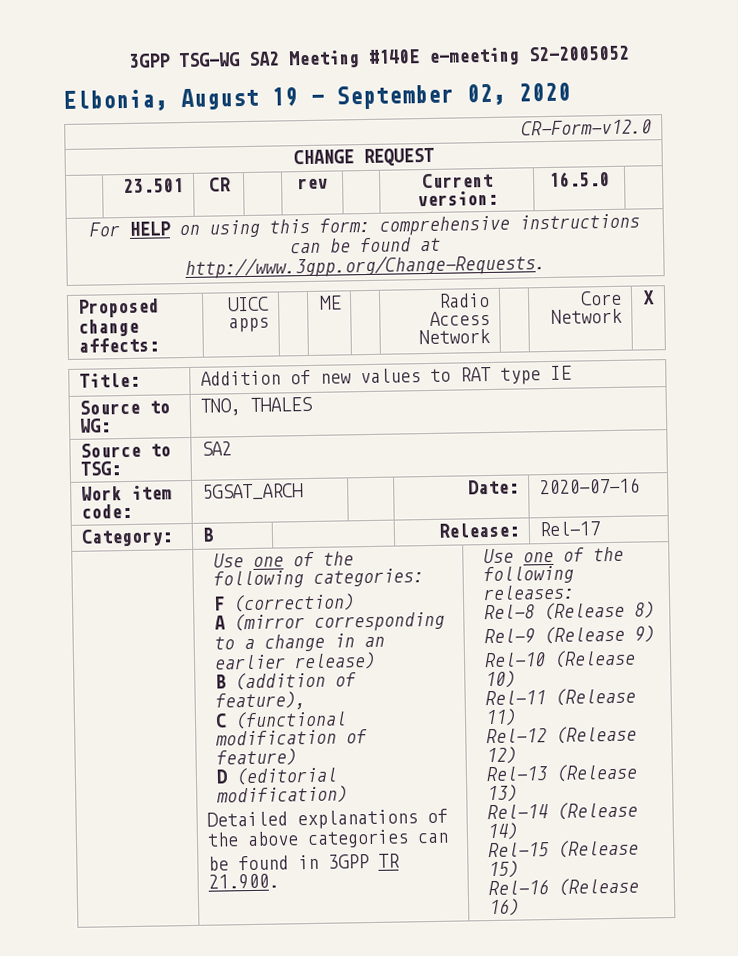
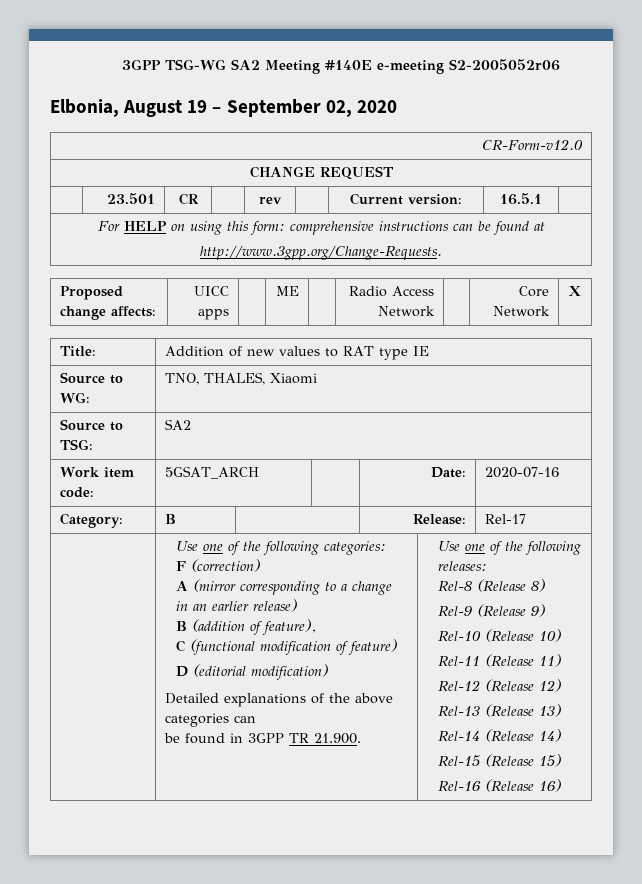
- 3GPP TSG-WG SA2 Meeting #140E e-meeting S2-2005052
+ 3GPP TSG-WG SA2 Meeting #140E e-meeting S2-2005052r06
- | 23.501 | CR | | rev | | Current version: | 16.5.0 |
+ | 23.501 | CR | | rev | | Current version: | 16.5.1 |
- Source to WG: | TNO, THALES
+ Source to WG: | TNO, THALES, Xiaomi

